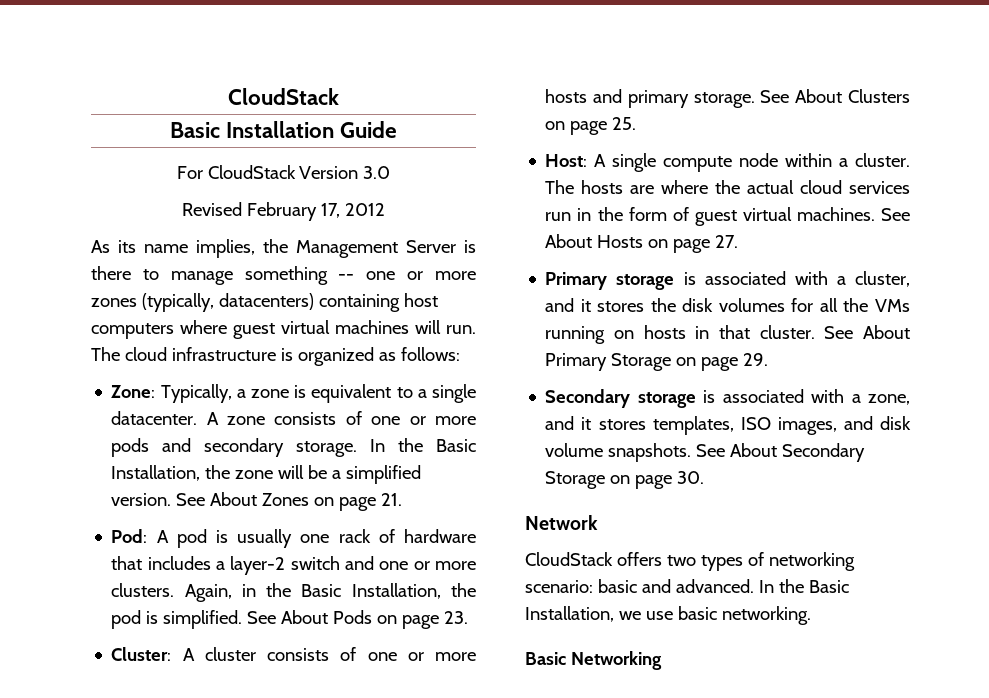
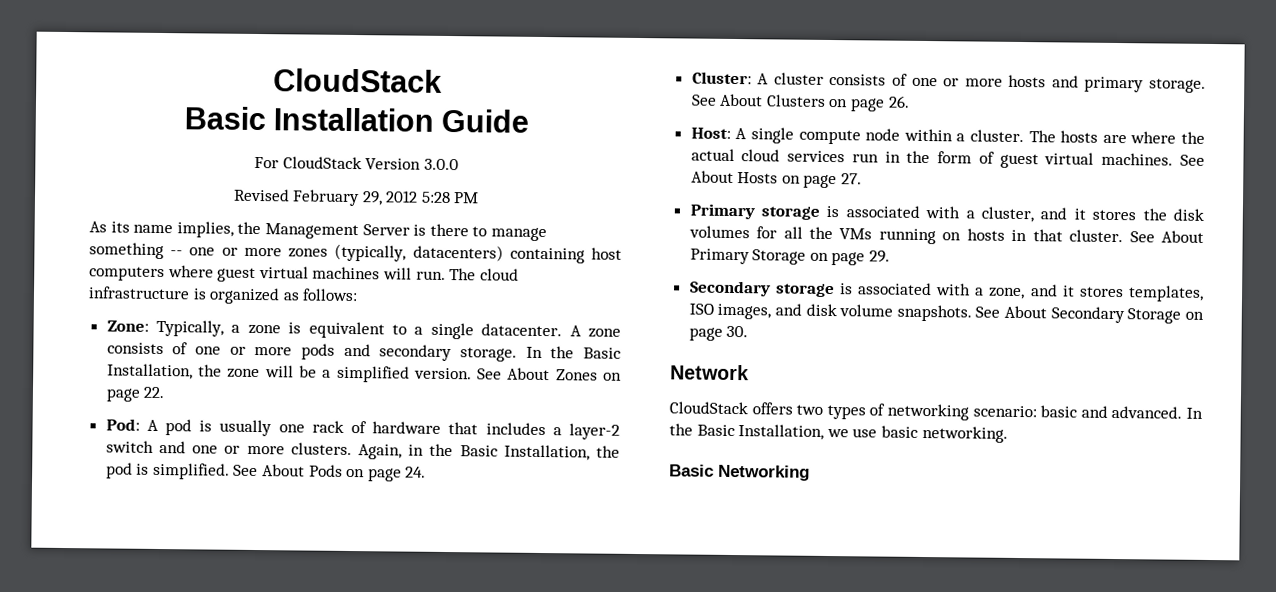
- For CloudStack Version 3.0
+ For CloudStack Version 3.0.0
- Revised February 17, 2012
+ Revised February 29, 2012 5:28 PM
- See About Zones on page 21.
+ See About Zones on page 22.
- See About Pods on page 23.
+ See About Pods on page 24.
- See About Clusters on page 25.
+ See About Clusters on page 26.

